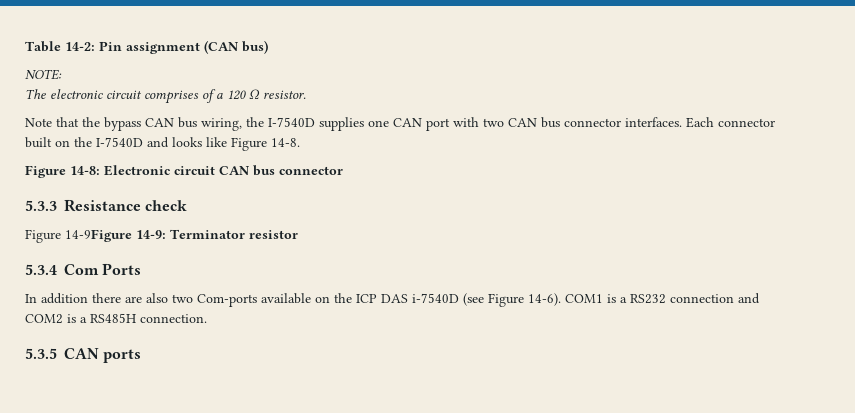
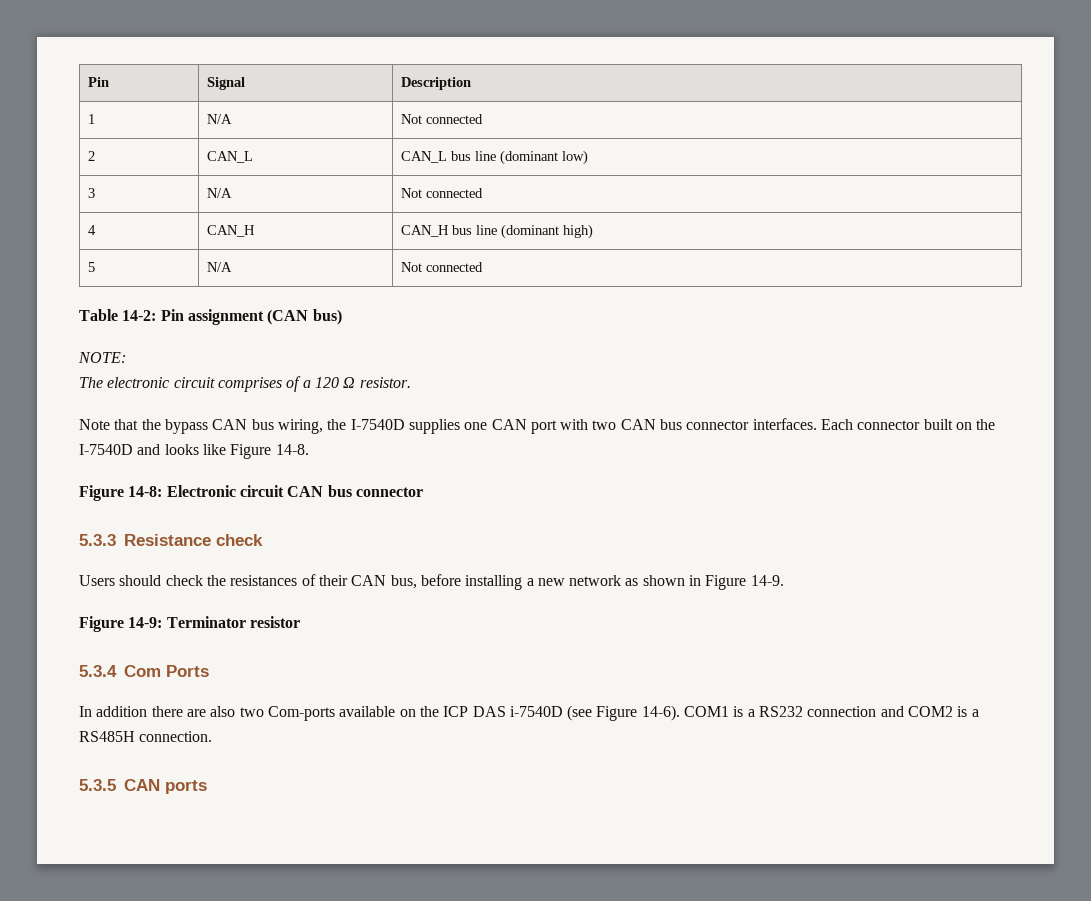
+ Pin | Signal | Description
+ 1 | N/A | Not connected
+ 2 | CAN_L | CAN_L bus line (dominant low)
+ 3 | N/A | Not connected
+ 4 | CAN_H | CAN_H bus line (dominant high)
+ 5 | N/A | Not connected
- Figure 14-9Figure 14-9: Terminator resistor
+ Users should check the resistances of their CAN bus, before installing a new network as shown in Figure 14-9.
+ Figure 14-9: Terminator resistor

